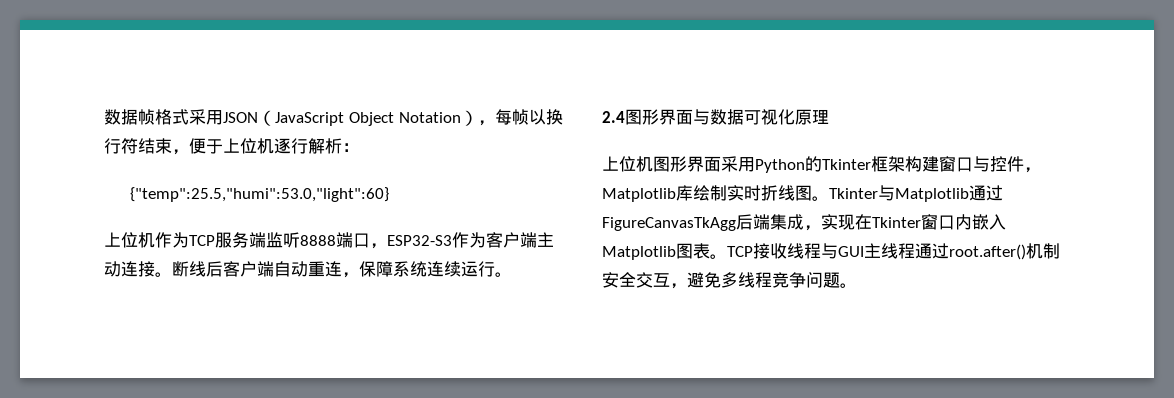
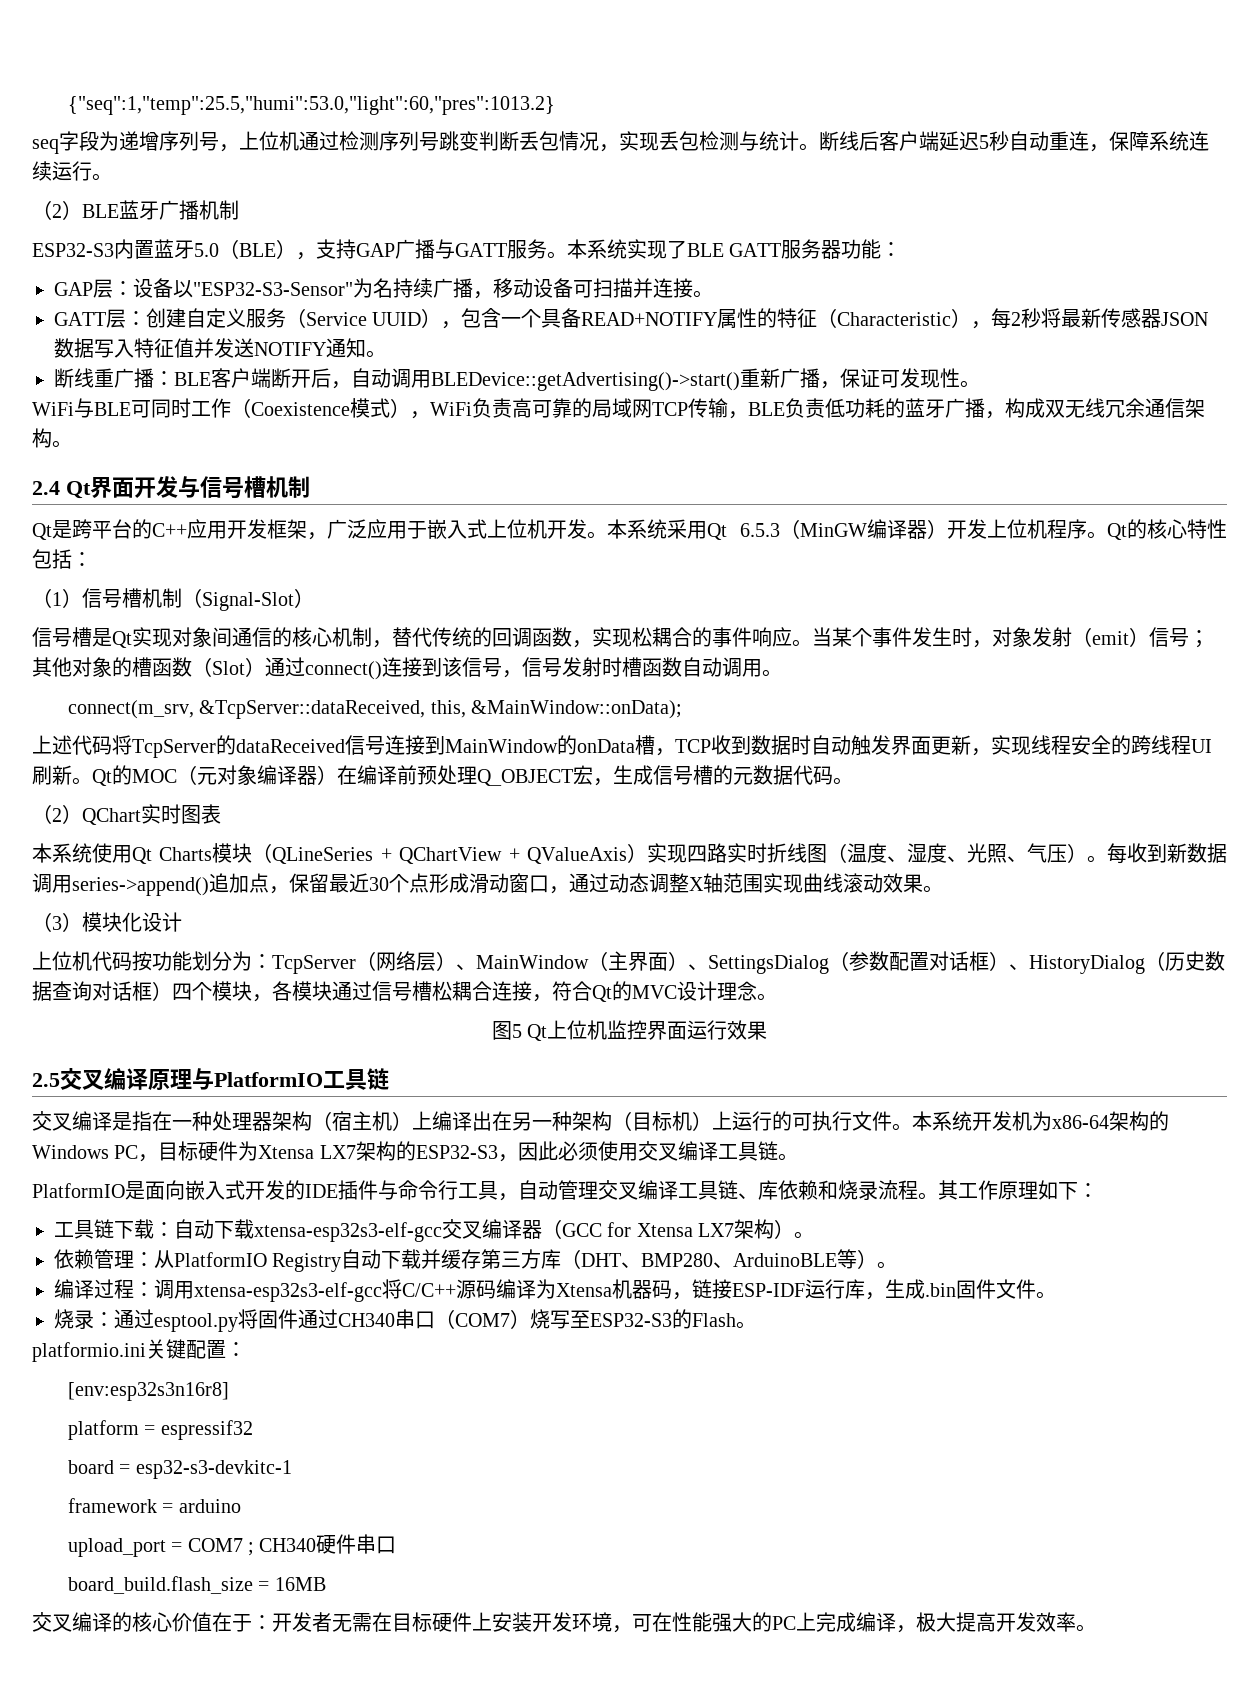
- 数据帧格式采用JSON（JavaScript Object Notation），每帧以换行符结束，便于上位机逐行解析：
- {"temp":25.5,"humi":53.0,"light":60}
- 上位机作为TCP服务端监听8888端口，ESP32-S3作为客户端主动连接。
+ {"seq":1,"temp":25.5,"humi":53.0,"light":60,"pres":1013.2}
+ seq字段为递增序列号，上位机通过检测序列号跳变判断丢包情况，实现丢包检测与统计。
- 断线后客户端自动重连，保障系统连续运行。
+ 断线后客户端延迟5秒自动重连，保障系统连续运行。
- 2.4图形界面与数据可视化原理
- 上位机图形界面采用Python的Tkinter框架构建窗口与控件，Matplotlib库绘制实时折线图。Tkinter与Matplotlib通过FigureCanvasTkAgg后端集成，实现在Tkinter窗口内嵌入Matplotlib图表。TCP接收线程与GUI主线程通过root.after()机制安全交互，避免多线程竞争问题。
+ （2）BLE蓝牙广播机制
+ ESP32-S3内置蓝牙5.0（BLE），支持GAP广播与GATT服务。本系统实现了BLE GATT服务器功能：
+ GAP层：设备以"ESP32-S3-Sensor"为名持续广播，移动设备可扫描并连接。
+ GATT层：创建自定义服务（Service UUID），包含一个具备READ+NOTIFY属性的特征（Characteristic），每2秒将最新传感器JSON数据写入特征值并发送NOTIFY通知。
+ 断线重广播：BLE客户端断开后，自动调用BLEDevice::getAdvertising()->start()重新广播，保证可发现性。
+ WiFi与BLE可同时工作（Coexistence模式），WiFi负责高可靠的局域网TCP传输，BLE负责低功耗的蓝牙广播，构成双无线冗余通信架构。
+ 2.4 Qt界面开发与信号槽机制
+ Qt是跨平台的C++应用开发框架，广泛应用于嵌入式上位机开发。本系统采用Qt 6.5.3（MinGW编译器）开发上位机程序。Qt的核心特性包括：
+ （1）信号槽机制（Signal-Slot）
+ 信号槽是Qt实现对象间通信的核心机制，替代传统的回调函数，实现松耦合的事件响应。当某个事件发生时，对象发射（emit）信号；其他对象的槽函数（Slot）通过connect()连接到该信号，信号发射时槽函数自动调用。
+ connect(m_srv, &TcpServer::dataReceived, this, &MainWindow::onData);
+ 上述代码将TcpServer的dataReceived信号连接到MainWindow的onData槽，TCP收到数据时自动触发界面更新，实现线程安全的跨线程UI刷新。Qt的MOC（元对象编译器）在编译前预处理Q_OBJECT宏，生成信号槽的元数据代码。
+ （2）QChart实时图表
+ 本系统使用Qt Charts模块（QLineSeries + QChartView + QValueAxis）实现四路实时折线图（温度、湿度、光照、气压）。每收到新数据调用series->append()追加点，保留最近30个点形成滑动窗口，通过动态调整X轴范围实现曲线滚动效果。
+ （3）模块化设计
+ 上位机代码按功能划分为：TcpServer（网络层）、MainWindow（主界面）、SettingsDialog（参数配置对话框）、HistoryDialog（历史数据查询对话框）四个模块，各模块通过信号槽松耦合连接，符合Qt的MVC设计理念。
+ 图5 Qt上位机监控界面运行效果
+ 2.5交叉编译原理与PlatformIO工具链
+ 交叉编译是指在一种处理器架构（宿主机）上编译出在另一种架构（目标机）上运行的可执行文件。本系统开发机为x86-64架构的Windows PC，目标硬件为Xtensa LX7架构的ESP32-S3，因此必须使用交叉编译工具链。
+ PlatformIO是面向嵌入式开发的IDE插件与命令行工具，自动管理交叉编译工具链、库依赖和烧录流程。其工作原理如下：
+ 工具链下载：自动下载xtensa-esp32s3-elf-gcc交叉编译器（GCC for Xtensa LX7架构）。
+ 依赖管理：从PlatformIO Registry自动下载并缓存第三方库（DHT、BMP280、ArduinoBLE等）。
+ 编译过程：调用xtensa-esp32s3-elf-gcc将C/C++源码编译为Xtensa机器码，链接ESP-IDF运行库，生成.bin固件文件。
+ 烧录：通过esptool.py将固件通过CH340串口（COM7）烧写至ESP32-S3的Flash。
+ platformio.ini关键配置：
+ [env:esp32s3n16r8]
+ platform = espressif32
+ board = esp32-s3-devkitc-1
+ framework = arduino
+ upload_port = COM7 ; CH340硬件串口
+ board_build.flash_size = 16MB
+ 交叉编译的核心价值在于：开发者无需在目标硬件上安装开发环境，可在性能强大的PC上完成编译，极大提高开发效率。

